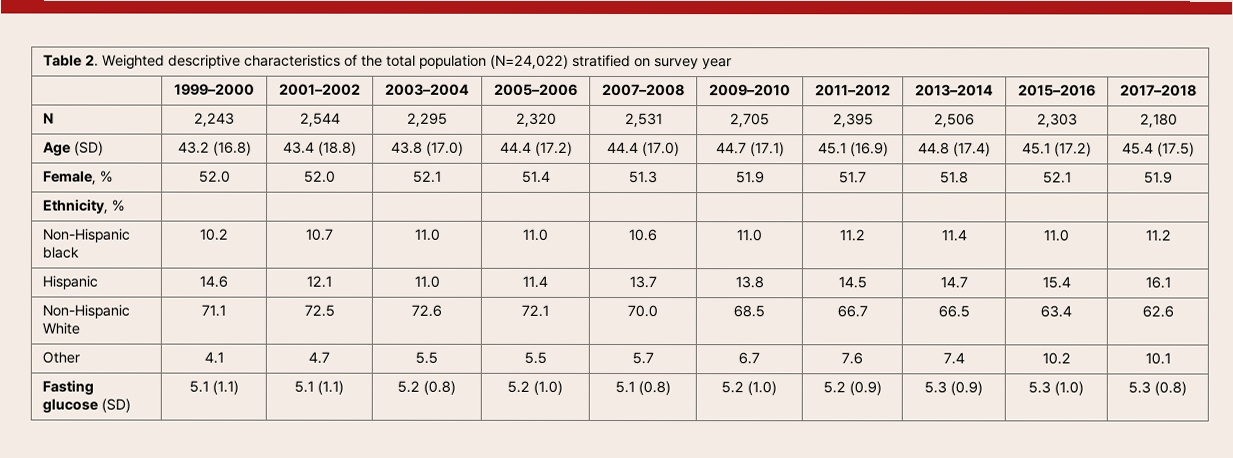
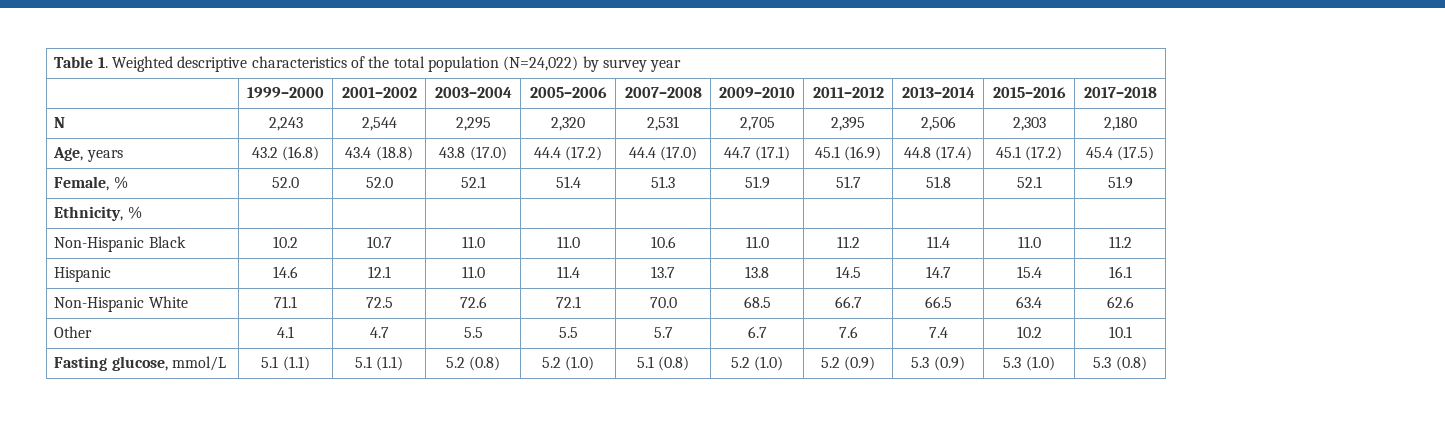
- Table 2. Weighted descriptive characteristics of the total population (N=24,022) stratified on survey year
+ Table 1. Weighted descriptive characteristics of the total population (N=24,022) by survey year
- Age (SD) | 43.2 (16.8) | 43.4 (18.8) | 43.8 (17.0) | 44.4 (17.2) | 44.4 (17.0) | 44.7 (17.1) | 45.1 (16.9) | 44.8 (17.4) | 45.1 (17.2) | 45.4 (17.5)
+ Age, years | 43.2 (16.8) | 43.4 (18.8) | 43.8 (17.0) | 44.4 (17.2) | 44.4 (17.0) | 44.7 (17.1) | 45.1 (16.9) | 44.8 (17.4) | 45.1 (17.2) | 45.4 (17.5)
- Non-Hispanic black | 10.2 | 10.7 | 11.0 | 11.0 | 10.6 | 11.0 | 11.2 | 11.4 | 11.0 | 11.2
+ Non-Hispanic Black | 10.2 | 10.7 | 11.0 | 11.0 | 10.6 | 11.0 | 11.2 | 11.4 | 11.0 | 11.2
- Fasting glucose (SD) | 5.1 (1.1) | 5.1 (1.1) | 5.2 (0.8) | 5.2 (1.0) | 5.1 (0.8) | 5.2 (1.0) | 5.2 (0.9) | 5.3 (0.9) | 5.3 (1.0) | 5.3 (0.8)
+ Fasting glucose, mmol/L | 5.1 (1.1) | 5.1 (1.1) | 5.2 (0.8) | 5.2 (1.0) | 5.1 (0.8) | 5.2 (1.0) | 5.2 (0.9) | 5.3 (0.9) | 5.3 (1.0) | 5.3 (0.8)

